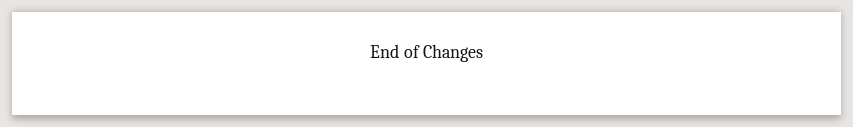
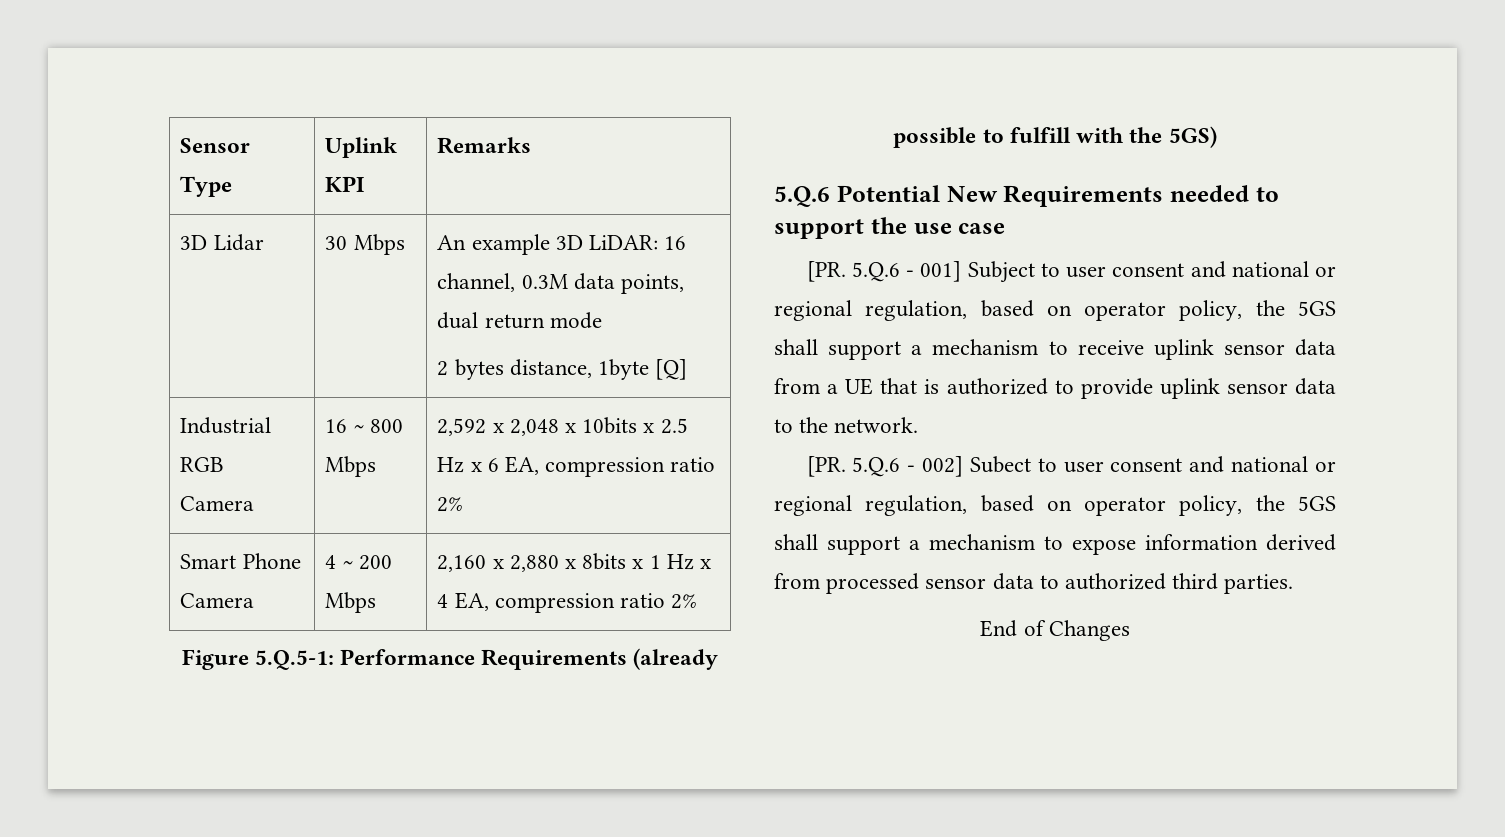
+ Sensor Type | Uplink KPI | Remarks
+ 3D Lidar | 30 Mbps | An example 3D LiDAR: 16 channel, 0.3M data points, dual return mode
+ 2 bytes distance, 1byte [Q]
+ Industrial RGB Camera | 16 ~ 800 Mbps | 2,592 x 2,048 x 10bits x 2.5 Hz x 6 EA, compression ratio 2%
+ Smart Phone Camera | 4 ~ 200 Mbps | 2,160 x 2,880 x 8bits x 1 Hz x 4 EA, compression ratio 2%
+ Figure 5.Q.5-1: Performance Requirements (already possible to fulfill with the 5GS)
+ 5.Q.6 Potential New Requirements needed to support the use case
+ [PR. 5.Q.6 - 001] Subject to user consent and national or regional regulation, based on operator policy, the 5GS shall support a mechanism to receive uplink sensor data from a UE that is authorized to provide uplink sensor data to the network.
+ [PR. 5.Q.6 - 002] Subect to user consent and national or regional regulation, based on operator policy, the 5GS shall support a mechanism to expose information derived from processed sensor data to authorized third parties.

